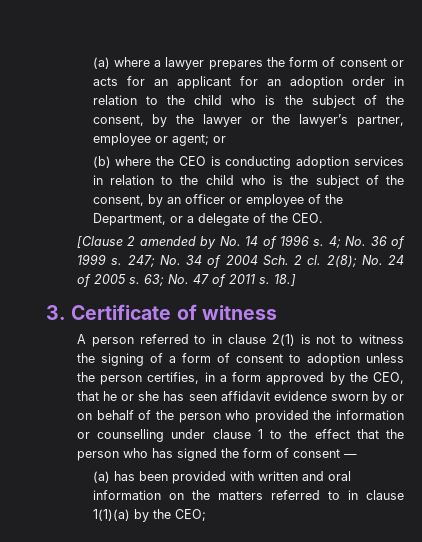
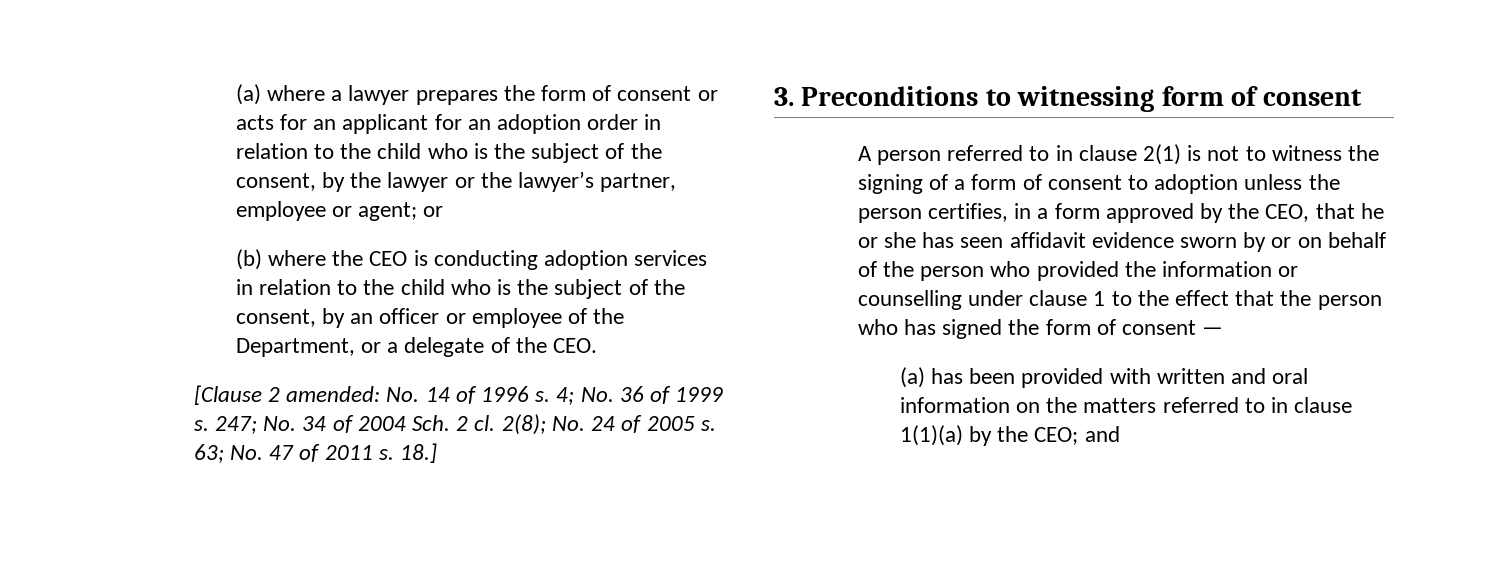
- [Clause 2 amended by No. 14 of 1996 s.
+ [Clause 2 amended: No. 14 of 1996 s.
- 3. Certificate of witness
+ 3. Preconditions to witnessing form of consent
- (a) has been provided with written and oral information on the matters referred to in clause 1(1)(a) by the CEO;
+ (a) has been provided with written and oral information on the matters referred to in clause 1(1)(a) by the CEO; and

